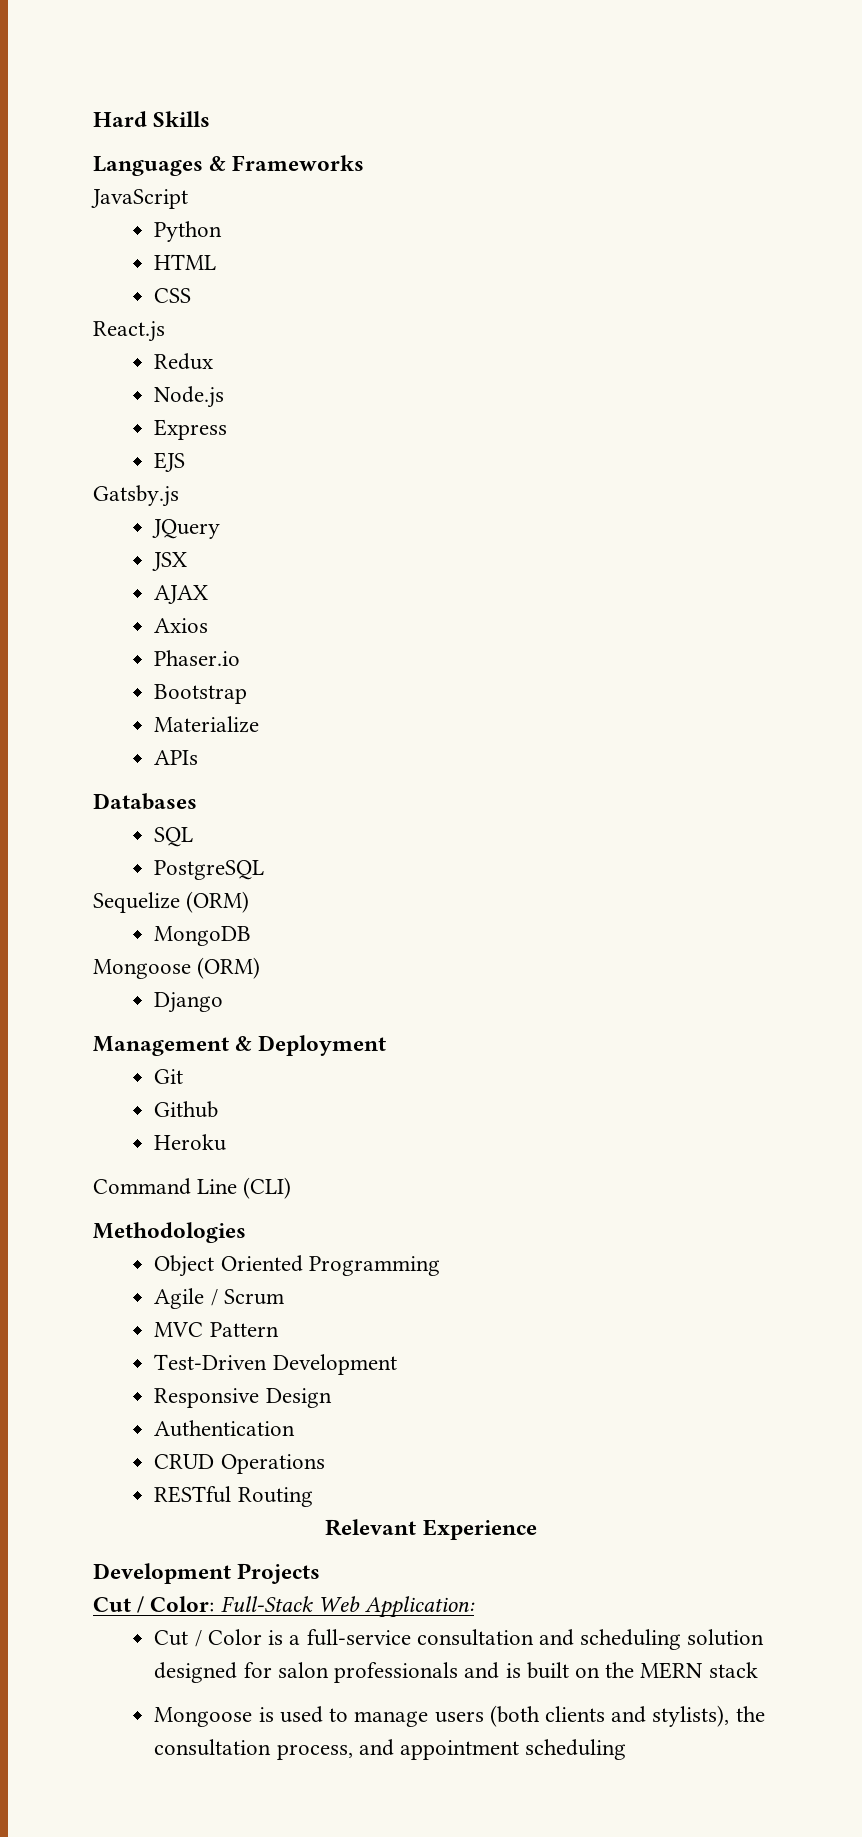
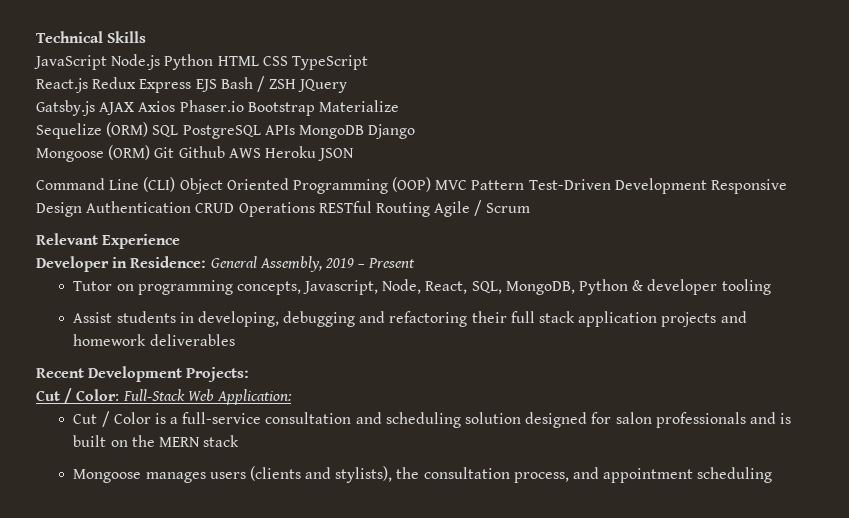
- Hard Skills
+ Technical Skills
- Languages & Frameworks
- JavaScript
- Python
- HTML
- CSS
+ JavaScript Node.js Python HTML CSS TypeScript
- React.js
- Redux
- Node.js
- Express
- EJS
+ React.js Redux Express EJS Bash / ZSH JQuery
- Gatsby.js
- JQuery
- JSX
- AJAX
- Axios
- Phaser.io
- Bootstrap
- Materialize
+ Gatsby.js AJAX Axios Phaser.io Bootstrap Materialize
- APIs
- Databases
- SQL
- PostgreSQL
- Sequelize (ORM)
- MongoDB
+ Sequelize (ORM) SQL PostgreSQL APIs MongoDB Django
- Mongoose (ORM)
- Django
- Management & Deployment
- Git
- Github
- Heroku
+ Mongoose (ORM) Git Github AWS Heroku JSON
- Command Line (CLI)
- Methodologies
- Object Oriented Programming
- Agile / Scrum
- MVC Pattern
- Test-Driven Development
- Responsive Design
- Authentication
- CRUD Operations
- RESTful Routing
+ Command Line (CLI) Object Oriented Programming (OOP) MVC Pattern Test-Driven Development Responsive Design Authentication CRUD Operations RESTful Routing Agile / Scrum
  Relevant Experience
- Development Projects
+ Developer in Residence: General Assembly, 2019 – Present
+ Tutor on programming concepts, Javascript, Node, React, SQL, MongoDB, Python & developer tooling
+ Assist students in developing, debugging and refactoring their full stack application projects and homework deliverables
+ Recent Development Projects:
- Mongoose is used to manage users (both clients and stylists), the consultation process, and appointment scheduling
+ Mongoose manages users (clients and stylists), the consultation process, and appointment scheduling

